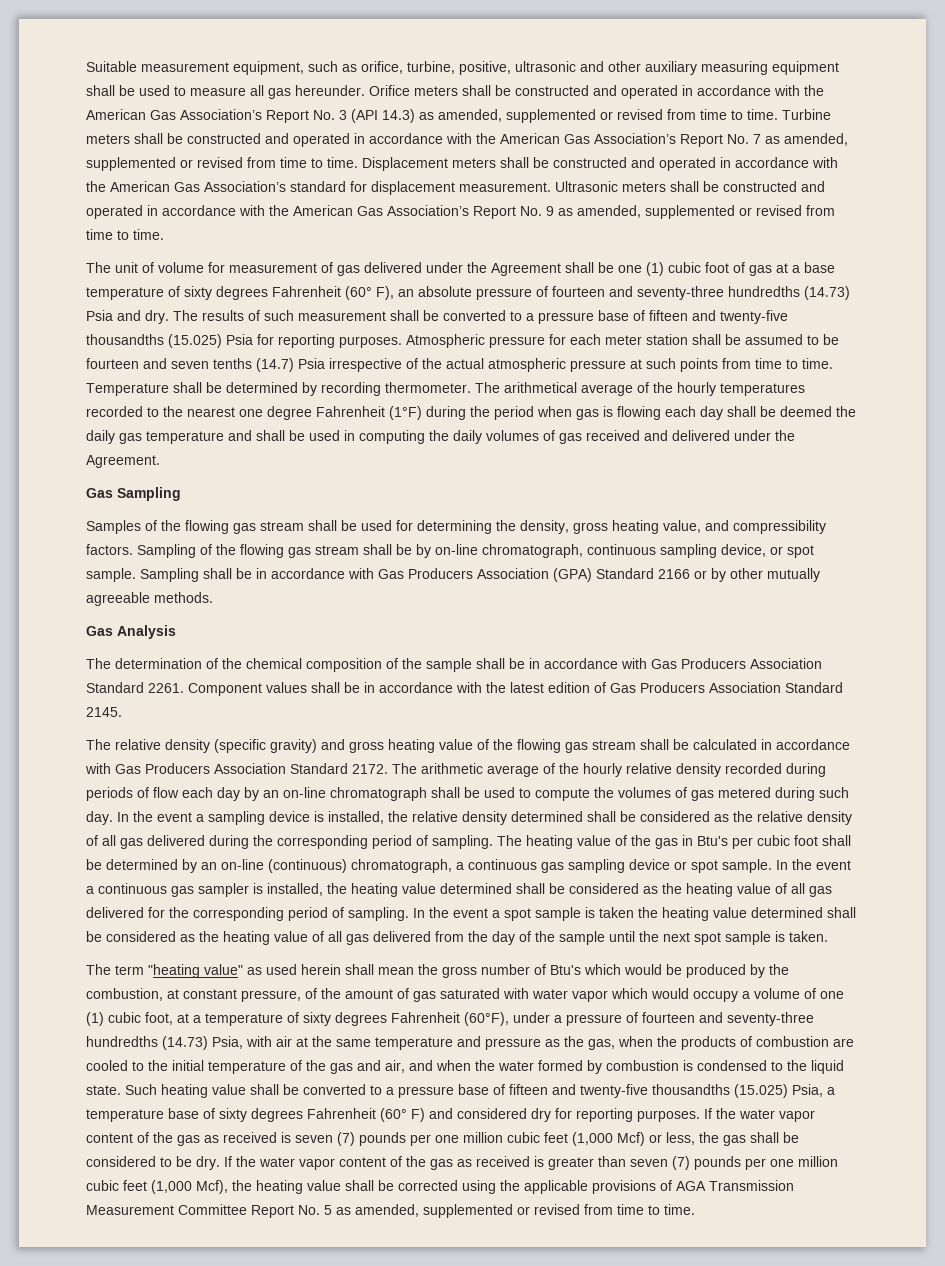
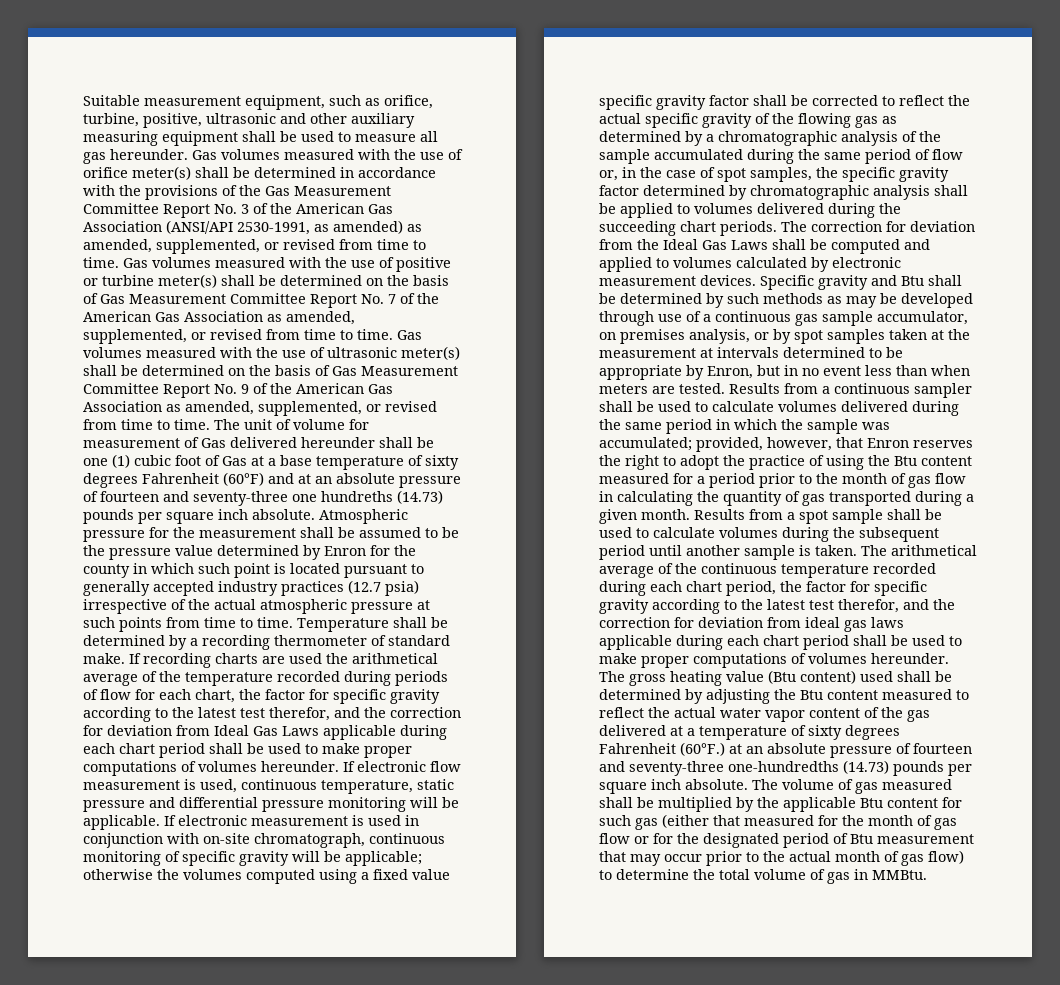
- Orifice meters shall be constructed and operated in accordance with the American Gas Association’s Report No. 3 (API 14.3) as amended, supplemented or revised from time to time. Turbine meters shall be constructed and operated in accordance with the American Gas Association’s Report No. 7 as amended, supplemented or revised from time to time. Displacement meters shall be constructed and operated in accordance with the American Gas Association’s standard for displacement measurement. Ultrasonic meters shall be constructed and operated in accordance with the American Gas Association’s Report No. 9 as amended, supplemented or revised from time to time.
- The unit of volume for measurement of gas delivered under the Agreement shall be one (1) cubic foot of gas at a base temperature of sixty degrees Fahrenheit (60° F), an absolute pressure of fourteen and seventy-three hundredths (14.73) Psia and dry. The results of such measurement shall be converted to a pressure base of fifteen and twenty-five thousandths (15.025) Psia for reporting purposes. Atmospheric pressure for each meter station shall be assumed to be fourteen and seven tenths (14.7) Psia irrespective of the actual atmospheric pressure at such points from time to time.
+ Gas volumes measured with the use of orifice meter(s) shall be determined in accordance with the provisions of the Gas Measurement Committee Report No. 3 of the American Gas Association (ANSI/API 2530-1991, as amended) as amended, supplemented, or revised from time to time. Gas volumes measured with the use of positive or turbine meter(s) shall be determined on the basis of Gas Measurement Committee Report No. 7 of the American Gas Association as amended, supplemented, or revised from time to time. Gas volumes measured with the use of ultrasonic meter(s) shall be determined on the basis of Gas Measurement Committee Report No. 9 of the American Gas Association as amended, supplemented, or revised from time to time. The unit of volume for measurement of Gas delivered hereunder shall be one (1) cubic foot of Gas at a base temperature of sixty degrees Fahrenheit (60°F) and at an absolute pressure of fourteen and seventy-three one hundreths (14.73) pounds per square inch absolute. Atmospheric pressure for the measurement shall be assumed to be the pressure value determined by Enron for the county in which such point is located pursuant to generally accepted industry practices (12.7 psia) irrespective of the actual atmospheric pressure at such points from time to time.
- Temperature shall be determined by recording thermometer.
+ Temperature shall be determined by a recording thermometer of standard make. If recording charts are used the arithmetical average of the temperature recorded during periods of flow for each chart, the factor for specific gravity according to the latest test therefor, and the correction for deviation from Ideal Gas Laws applicable during each chart period shall be used to make proper computations of volumes hereunder. If electronic flow measurement is used, continuous temperature, static pressure and differential pressure monitoring will be applicable. If electronic measurement is used in conjunction with on-site chromatograph, continuous monitoring of specific gravity will be applicable; otherwise the volumes computed using a fixed value specific gravity factor shall be corrected to reflect the actual specific gravity of the flowing gas as determined by a chromatographic analysis of the sample accumulated during the same period of flow or, in the case of spot samples, the specific gravity factor determined by chromatographic analysis shall be applied to volumes delivered during the succeeding chart periods. The correction for deviation from the Ideal Gas Laws shall be computed and applied to volumes calculated by electronic measurement devices. Specific gravity and Btu shall be determined by such methods as may be developed through use of a continuous gas sample accumulator, on premises analysis, or by spot samples taken at the measurement at intervals determined to be appropriate by Enron, but in no event less than when meters are tested. Results from a continuous sampler shall be used to calculate volumes delivered during the same period in which the sample was accumulated; provided, however, that Enron reserves the right to adopt the practice of using the Btu content measured for a period prior to the month of gas flow in calculating the quantity of gas transported during a given month. Results from a spot sample shall be used to calculate volumes during the subsequent period until another sample is taken.
- The arithmetical average of the hourly temperatures recorded to the nearest one degree Fahrenheit (1°F) during the period when gas is flowing each day shall be deemed the daily gas temperature and shall be used in computing the daily volumes of gas received and delivered under the Agreement.
- Gas Sampling
- Samples of the flowing gas stream shall be used for determining the density, gross heating value, and compressibility factors. Sampling of the flowing gas stream shall be by on-line chromatograph, continuous sampling device, or spot sample. Sampling shall be in accordance with Gas Producers Association (GPA) Standard 2166 or by other mutually agreeable methods.
- Gas Analysis
- The determination of the chemical composition of the sample shall be in accordance with Gas Producers Association Standard 2261. Component values shall be in accordance with the latest edition of Gas Producers Association Standard 2145.
- The relative density (specific gravity) and gross heating value of the flowing gas stream shall be calculated in accordance with Gas Producers Association Standard 2172. The arithmetic average of the hourly relative density recorded during periods of flow each day by an on-line chromatograph shall be used to compute the volumes of gas metered during such day. In the event a sampling device is installed, the relative density determined shall be considered as the relative density of all gas delivered during the corresponding period of sampling. The heating value of the gas in Btu's per cubic foot shall be determined by an on-line (continuous) chromatograph, a continuous gas sampling device or spot sample. In the event a continuous gas sampler is installed, the heating value determined shall be considered as the heating value of all gas delivered for the corresponding period of sampling. In the event a spot sample is taken the heating value determined shall be considered as the heating value of all gas delivered from the day of the sample until the next spot sample is taken.
- The term "heating value" as used herein shall mean the gross number of Btu's which would be produced by the combustion, at constant pressure, of the amount of gas saturated with water vapor which would occupy a volume of one (1) cubic foot, at a temperature of sixty degrees Fahrenheit (60°F), under a pressure of fourteen and seventy-three hundredths (14.73) Psia, with air at the same temperature and pressure as the gas, when the products of combustion are cooled to the initial temperature of the gas and air, and when the water formed by combustion is condensed to the liquid state. Such heating value shall be converted to a pressure base of fifteen and twenty-five thousandths (15.025) Psia, a temperature base of sixty degrees Fahrenheit (60° F) and considered dry for reporting purposes. If the water vapor content of the gas as received is seven (7) pounds per one million cubic feet (1,000 Mcf) or less, the gas shall be considered to be dry. If the water vapor content of the gas as received is greater than seven (7) pounds per one million cubic feet (1,000 Mcf), the heating value shall be corrected using the applicable provisions of AGA Transmission Measurement Committee Report No. 5 as amended, supplemented or revised from time to time.
+ The arithmetical average of the continuous temperature recorded during each chart period, the factor for specific gravity according to the latest test therefor, and the correction for deviation from ideal gas laws applicable during each chart period shall be used to make proper computations of volumes hereunder. The gross heating value (Btu content) used shall be determined by adjusting the Btu content measured to reflect the actual water vapor content of the gas delivered at a temperature of sixty degrees Fahrenheit (60°F.) at an absolute pressure of fourteen and seventy-three one-hundredths (14.73) pounds per square inch absolute. The volume of gas measured shall be multiplied by the applicable Btu content for such gas (either that measured for the month of gas flow or for the designated period of Btu measurement that may occur prior to the actual month of gas flow) to determine the total volume of gas in MMBtu.

